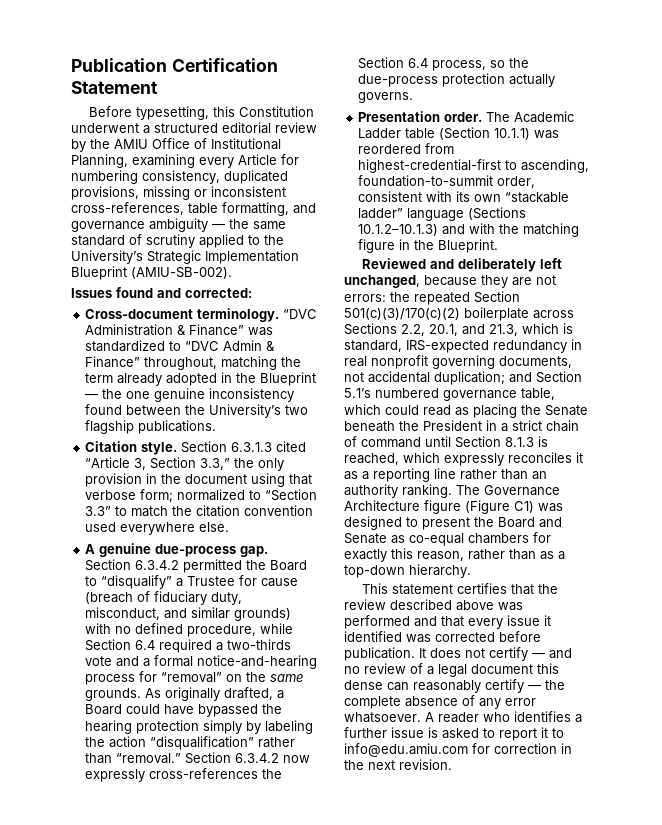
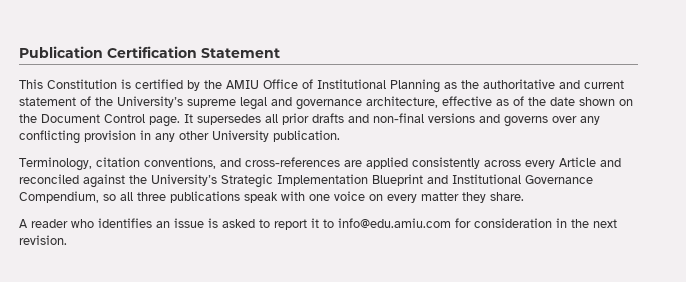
- Before typesetting, this Constitution underwent a structured editorial review by the AMIU Office of Institutional Planning, examining every Article for numbering consistency, duplicated provisions, missing or inconsistent cross-references, table formatting, and governance ambiguity — the same standard of scrutiny applied to the University’s Strategic Implementation Blueprint (AMIU-SB-002).
- Issues found and corrected:
- Cross-document terminology. “DVC Administration & Finance” was standardized to “DVC Admin & Finance” throughout, matching the term already adopted in the Blueprint — the one genuine inconsistency found between the University’s two flagship publications.
- Citation style. Section 6.3.1.3 cited “Article 3, Section 3.3,” the only provision in the document using that verbose form; normalized to “Section 3.3” to match the citation convention used everywhere else.
- A genuine due-process gap. Section 6.3.4.2 permitted the Board to “disqualify” a Trustee for cause (breach of fiduciary duty, misconduct, and similar grounds) with no defined procedure, while Section 6.4 required a two-thirds vote and a formal notice-and-hearing process for “removal” on the same grounds. As originally drafted, a Board could have bypassed the hearing protection simply by labeling the action “disqualification” rather than “removal.” Section 6.3.4.2 now expressly cross-references the Section 6.4 process, so the due-process protection actually governs.
- Presentation order. The Academic Ladder table (Section 10.1.1) was reordered from highest-credential-first to ascending, foundation-to-summit order, consistent with its own “stackable ladder” language (Sections 10.1.2–10.1.3) and with the matching figure in the Blueprint.
- Reviewed and deliberately left unchanged, because they are not errors: the repeated Section 501(c)(3)/170(c)(2) boilerplate across Sections 2.2, 20.1, and 21.3, which is standard, IRS-expected redundancy in real nonprofit governing documents, not accidental duplication; and Section 5.1’s numbered governance table, which could read as placing the Senate beneath the President in a strict chain of command until Section 8.1.3 is reached, which expressly reconciles it as a reporting line rather than an authority ranking. The Governance Architecture figure (Figure C1) was designed to present the Board and Senate as co-equal chambers for exactly this reason, rather than as a top-down hierarchy.
- This statement certifies that the review described above was performed and that every issue it identified was corrected before publication. It does not certify — and no review of a legal document this dense can reasonably certify — the complete absence of any error whatsoever. A reader who identifies a further issue is asked to report it to info@edu.amiu.com for correction in the next revision.
+ This Constitution is certified by the AMIU Office of Institutional Planning as the authoritative and current statement of the University’s supreme legal and governance architecture, effective as of the date shown on the Document Control page. It supersedes all prior drafts and non-final versions and governs over any conflicting provision in any other University publication.
+ Terminology, citation conventions, and cross-references are applied consistently across every Article and reconciled against the University’s Strategic Implementation Blueprint and Institutional Governance Compendium, so all three publications speak with one voice on every matter they share.
+ A reader who identifies an issue is asked to report it to info@edu.amiu.com for consideration in the next revision.

